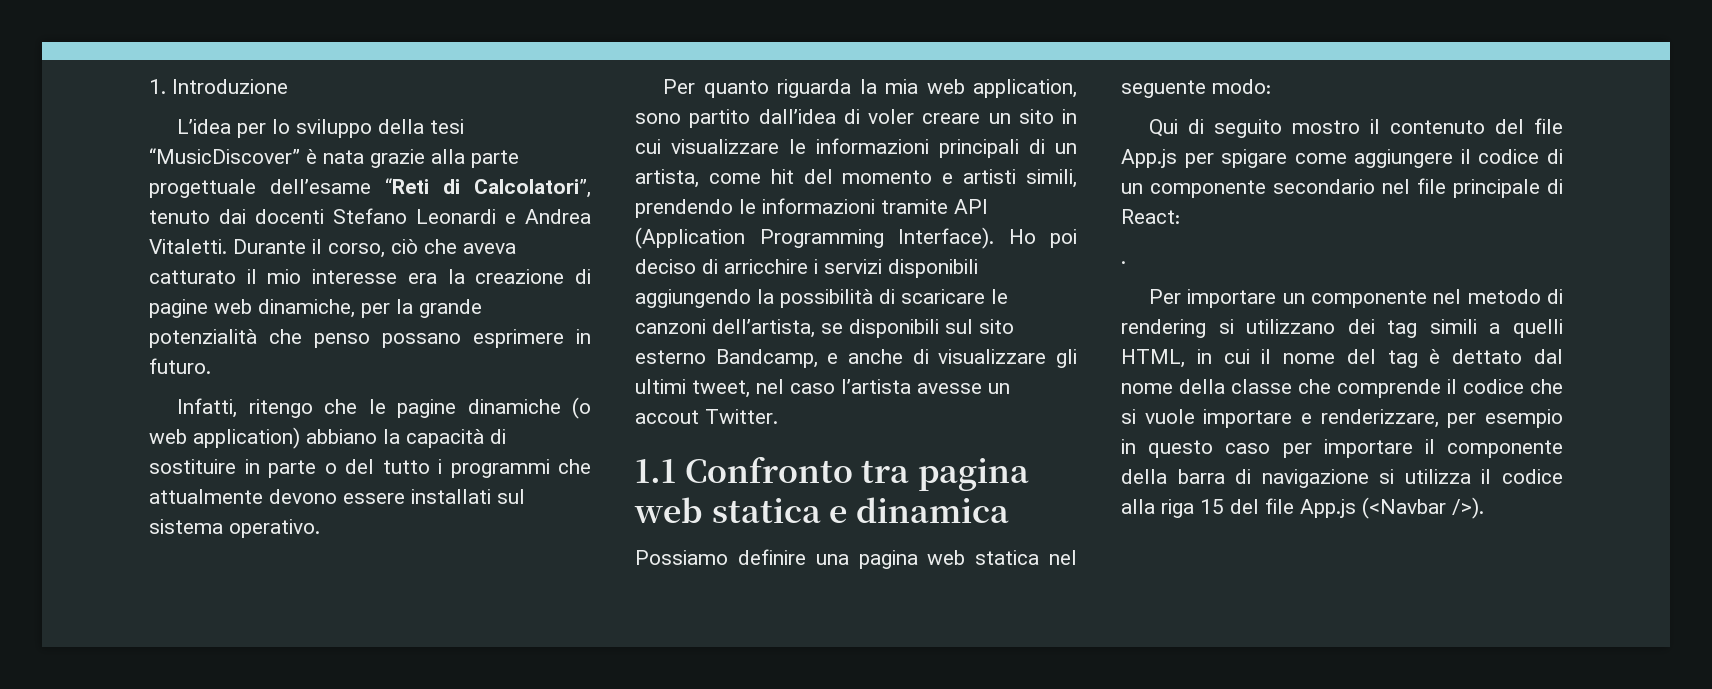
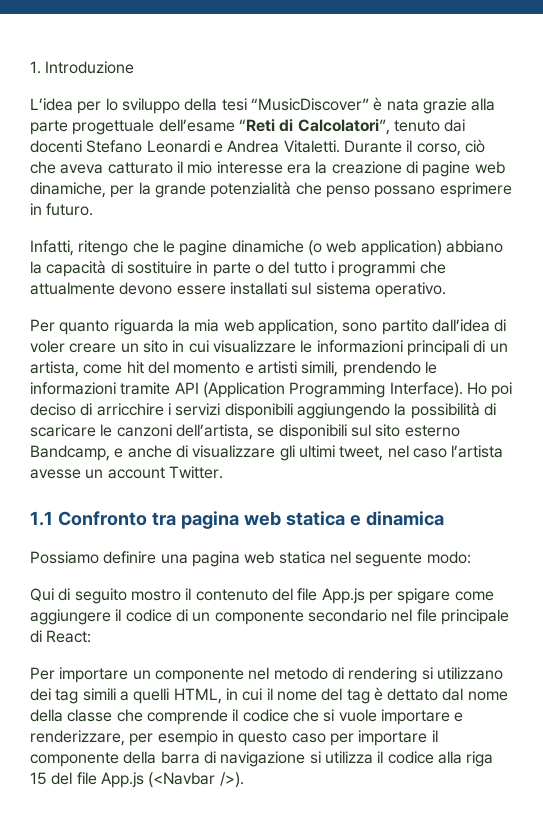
- Ho poi deciso di arricchire i servizi disponibili aggiungendo la possibilità di scaricare le canzoni dell’artista, se disponibili sul sito esterno Bandcamp, e anche di visualizzare gli ultimi tweet, nel caso l’artista avesse un accout Twitter.
+ Ho poi deciso di arricchire i servizi disponibili aggiungendo la possibilità di scaricare le canzoni dell’artista, se disponibili sul sito esterno Bandcamp, e anche di visualizzare gli ultimi tweet, nel caso l’artista avesse un account Twitter.
- .

